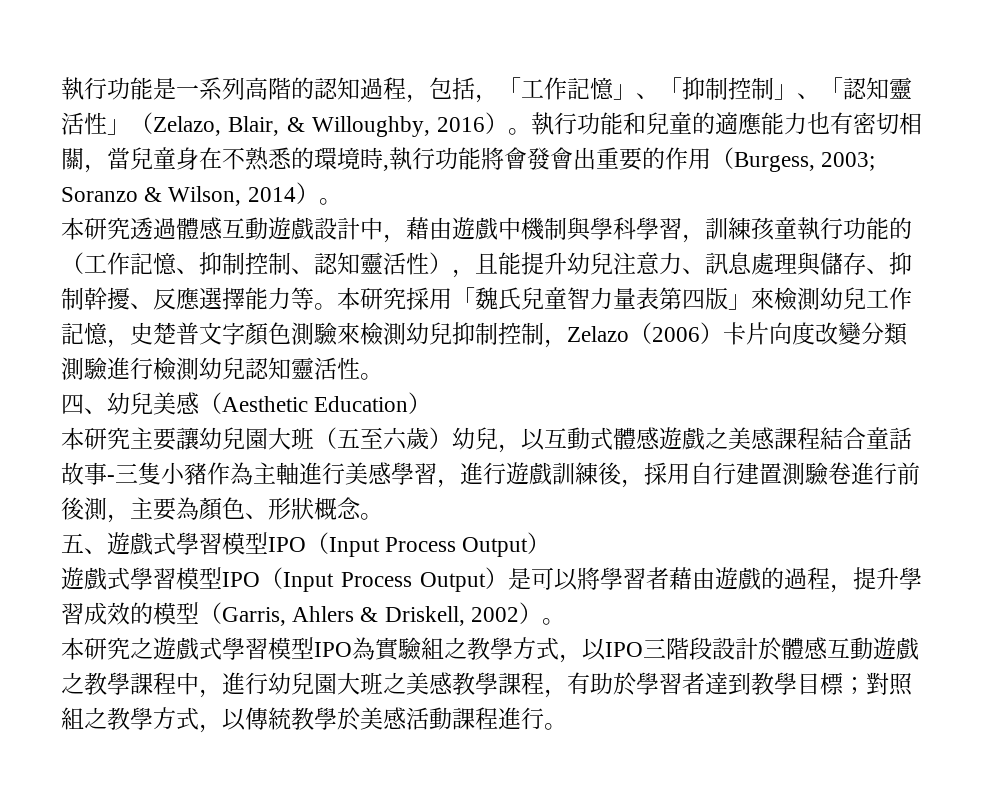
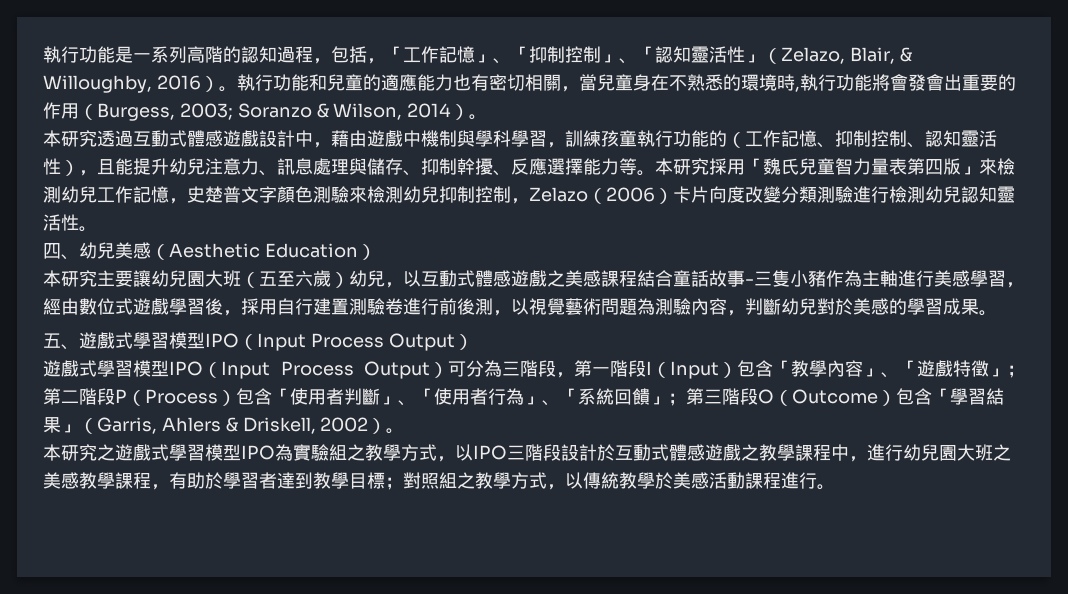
- 本研究透過體感互動遊戲設計中，藉由遊戲中機制與學科學習，訓練孩童執行功能的（工作記憶、抑制控制、認知靈活性），且能提升幼兒注意力、訊息處理與儲存、抑制幹擾、反應選擇能力等。
+ 本研究透過互動式體感遊戲設計中，藉由遊戲中機制與學科學習，訓練孩童執行功能的（工作記憶、抑制控制、認知靈活性），且能提升幼兒注意力、訊息處理與儲存、抑制幹擾、反應選擇能力等。
- 本研究主要讓幼兒園大班（五至六歲）幼兒，以互動式體感遊戲之美感課程結合童話故事-三隻小豬作為主軸進行美感學習，進行遊戲訓練後，採用自行建置測驗卷進行前後測，主要為顏色、形狀概念。
+ 本研究主要讓幼兒園大班（五至六歲）幼兒，以互動式體感遊戲之美感課程結合童話故事-三隻小豬作為主軸進行美感學習，經由數位式遊戲學習後，採用自行建置測驗卷進行前後測，以視覺藝術問題為測驗內容，判斷幼兒對於美感的學習成果。
- 遊戲式學習模型IPO（Input Process Output）是可以將學習者藉由遊戲的過程，提升學習成效的模型（Garris, Ahlers & Driskell, 2002）。
+ 遊戲式學習模型IPO（Input Process Output）可分為三階段，第一階段I（Input）包含「教學內容」、「遊戲特徵」；第二階段P（Process）包含「使用者判斷」、「使用者行為」、「系統回饋」；第三階段O（Outcome）包含「學習結果」（Garris, Ahlers & Driskell, 2002）。
- 本研究之遊戲式學習模型IPO為實驗組之教學方式，以IPO三階段設計於體感互動遊戲之教學課程中，進行幼兒園大班之美感教學課程，有助於學習者達到教學目標；對照組之教學方式，以傳統教學於美感活動課程進行。
+ 本研究之遊戲式學習模型IPO為實驗組之教學方式，以IPO三階段設計於互動式體感遊戲之教學課程中，進行幼兒園大班之美感教學課程，有助於學習者達到教學目標；對照組之教學方式，以傳統教學於美感活動課程進行。

